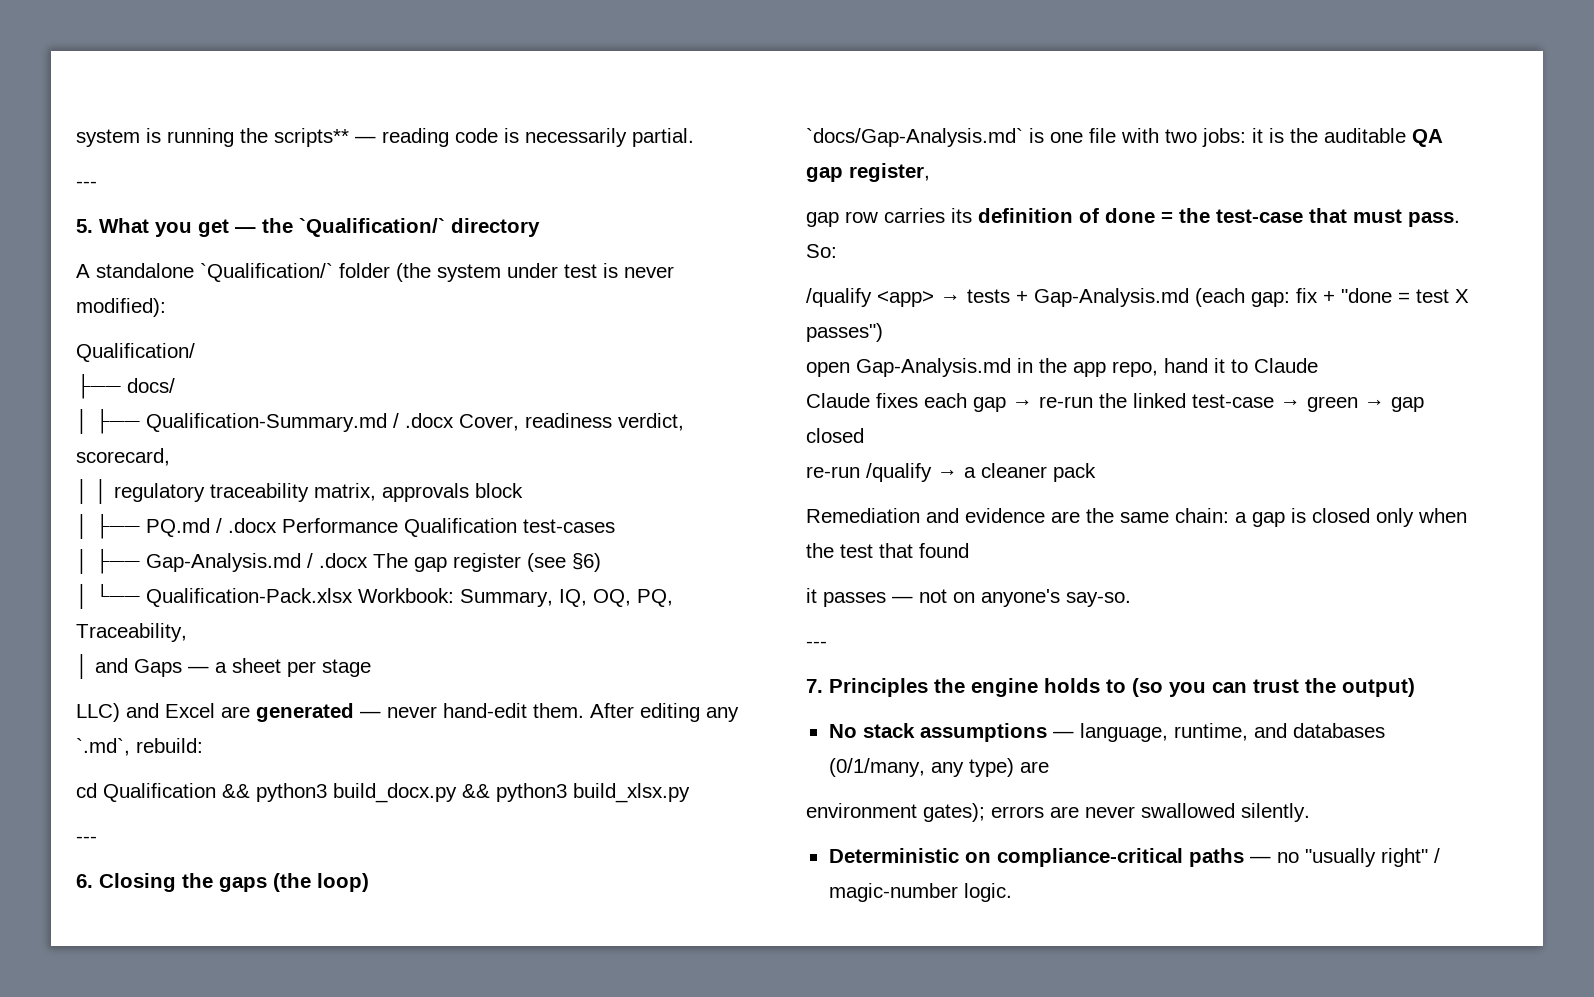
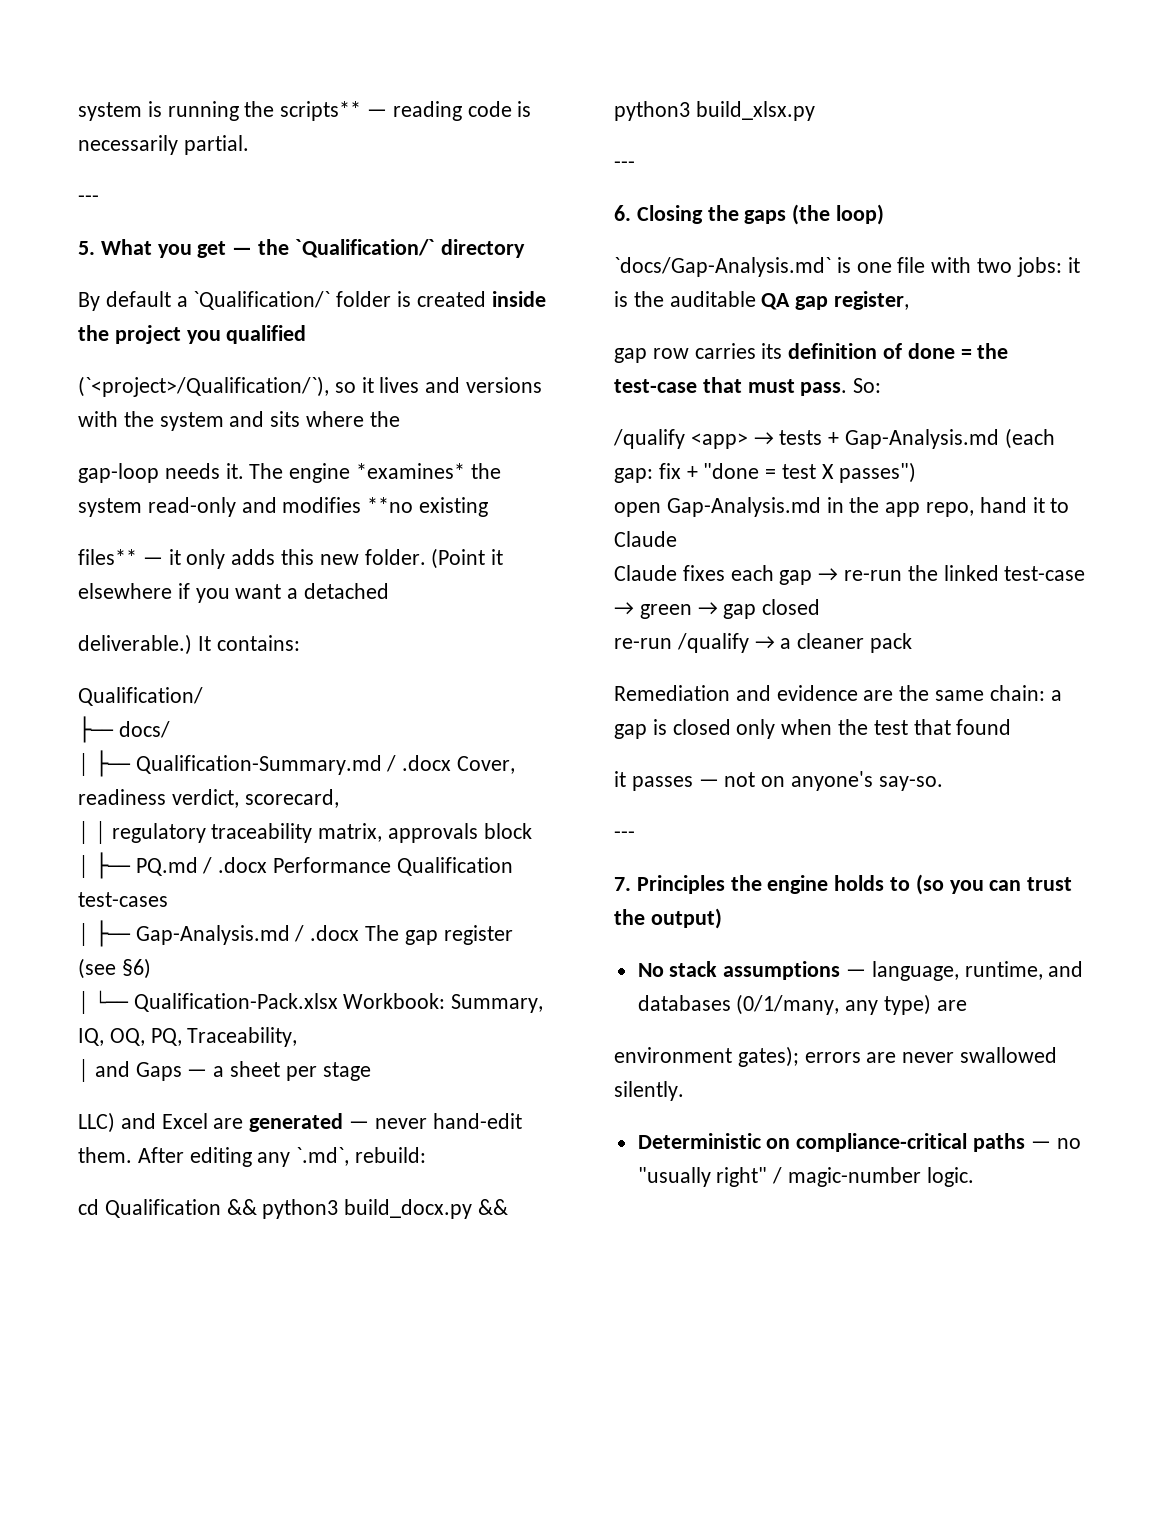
- A standalone `Qualification/` folder (the system under test is never modified):
+ By default a `Qualification/` folder is created inside the project you qualified
+ (`<project>/Qualification/`), so it lives and versions with the system and sits where the
+ gap-loop needs it. The engine *examines* the system read-only and modifies **no existing
+ files** — it only adds this new folder. (Point it elsewhere if you want a detached
+ deliverable.) It contains:

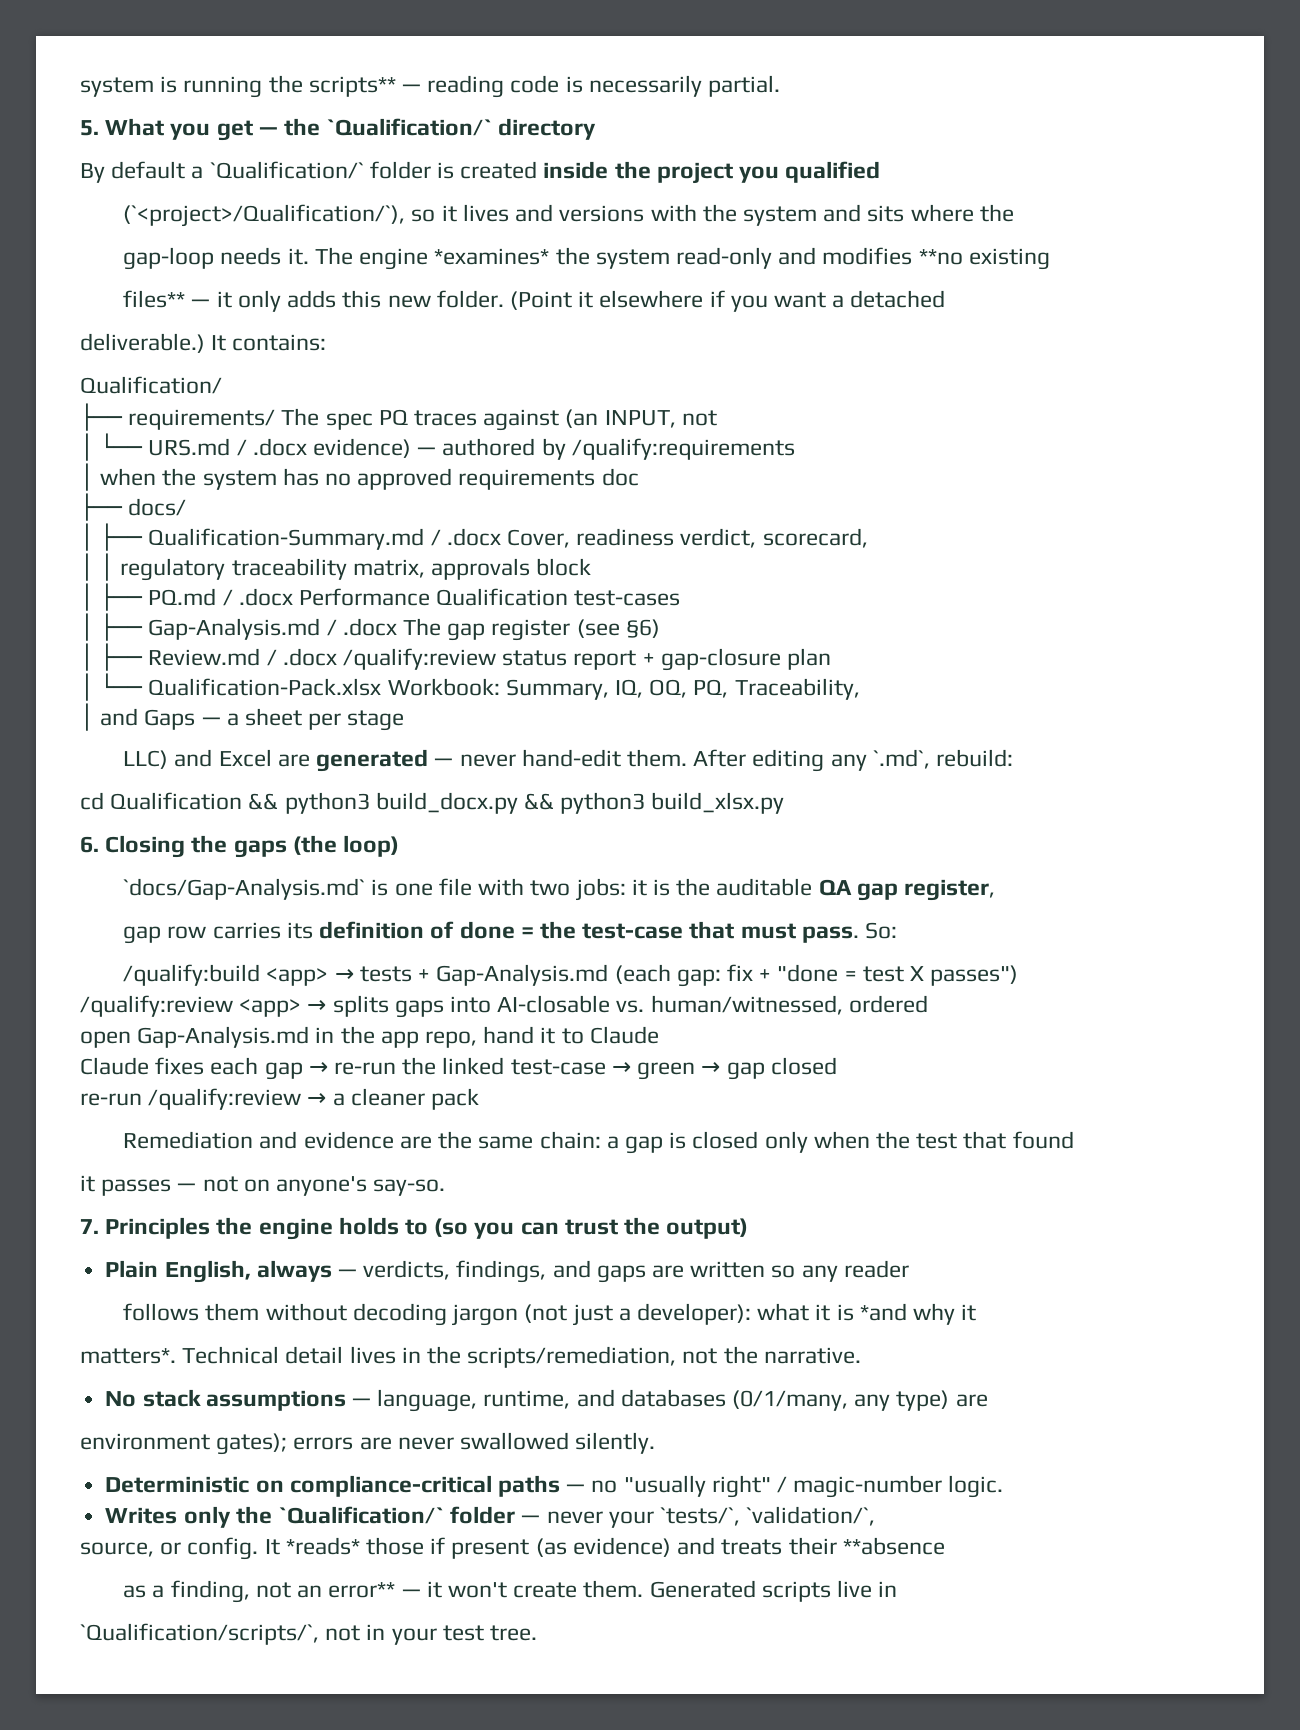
  system is running the scripts** — reading code is necessarily partial.
- ---
+ ├── requirements/ The spec PQ traces against (an INPUT, not
+ │ └── URS.md / .docx evidence) — authored by /qualify:requirements
+ │ when the system has no approved requirements doc
+ │ ├── Review.md / .docx /qualify:review status report + gap-closure plan
  cd Qualification && python3 build_docx.py && python3 build_xlsx.py
- ---
- /qualify <app> → tests + Gap-Analysis.md (each gap: fix + "done = test X passes")
+ /qualify:build <app> → tests + Gap-Analysis.md (each gap: fix + "done = test X passes")
+ /qualify:review <app> → splits gaps into AI-closable vs. human/witnessed, ordered
- re-run /qualify → a cleaner pack
+ re-run /qualify:review → a cleaner pack
  it passes — not on anyone's say-so.
- ---
+ Plain English, always — verdicts, findings, and gaps are written so any reader
+ follows them without decoding jargon (not just a developer): what it is *and why it
+ matters*. Technical detail lives in the scripts/remediation, not the narrative.
+ Writes only the `Qualification/` folder — never your `tests/`, `validation/`,
+ source, or config. It *reads* those if present (as evidence) and treats their **absence
+ as a finding, not an error** — it won't create them. Generated scripts live in
+ `Qualification/scripts/`, not in your test tree.

